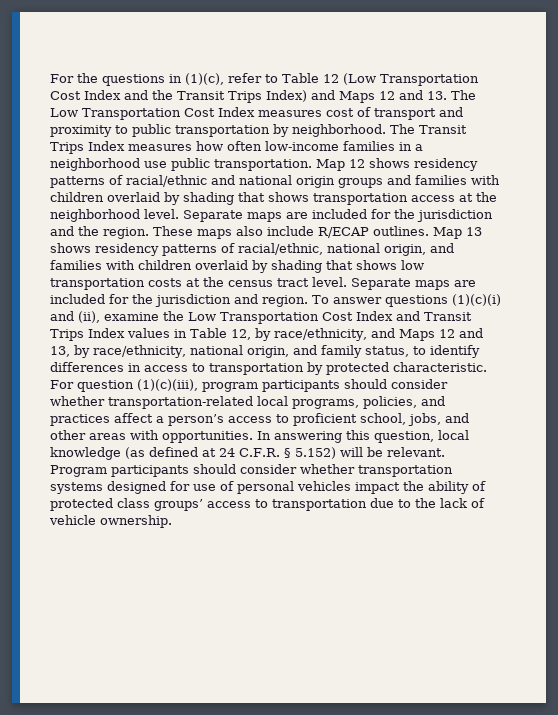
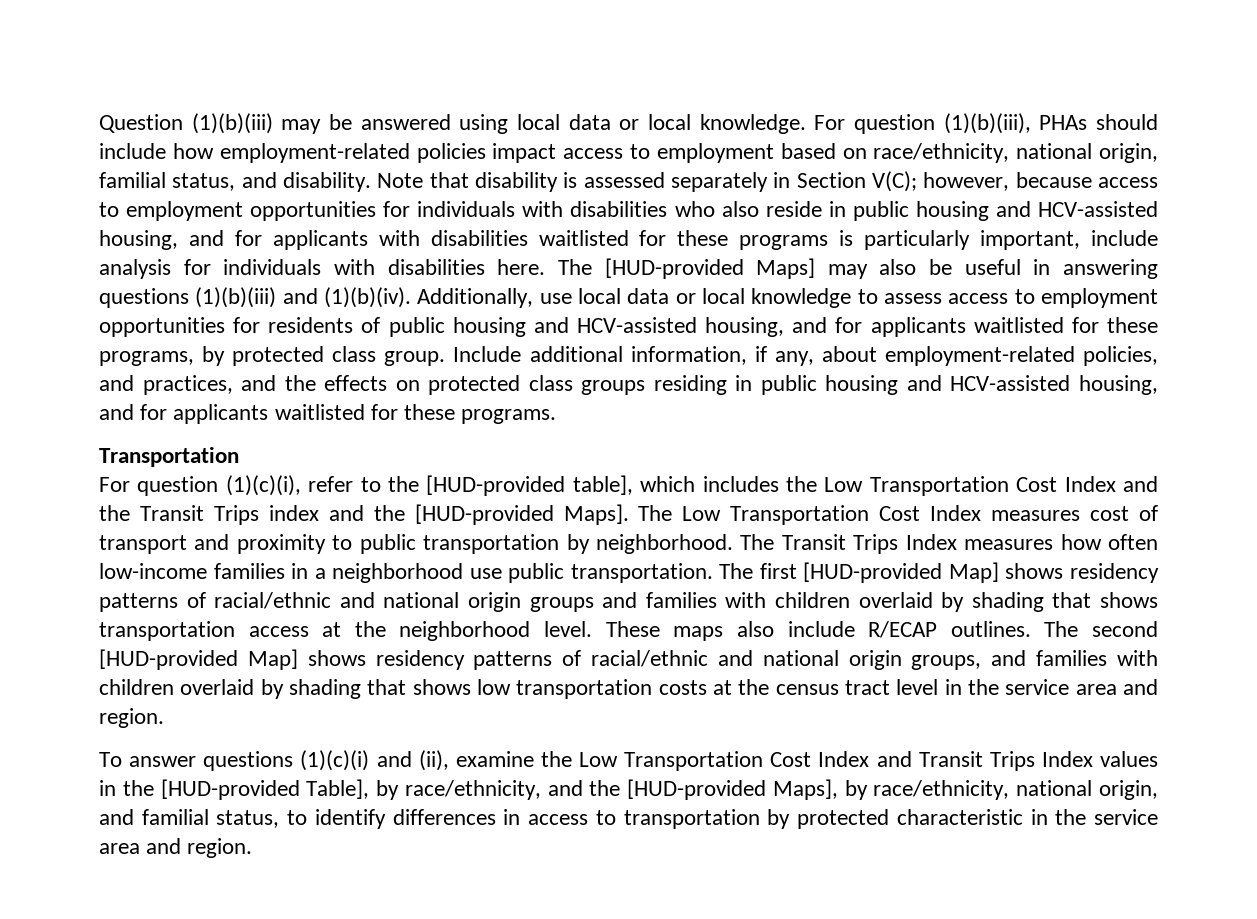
- For the questions in (1)(c), refer to Table 12 (Low Transportation Cost Index and the Transit Trips Index) and Maps 12 and 13. The Low Transportation Cost Index measures cost of transport and proximity to public transportation by neighborhood.
+ Question (1)(b)(iii) may be answered using local data or local knowledge. For question (1)(b)(iii), PHAs should include how employment-related policies impact access to employment based on race/ethnicity, national origin, familial status, and disability. Note that disability is assessed separately in Section V(C); however, because access to employment opportunities for individuals with disabilities who also reside in public housing and HCV-assisted housing, and for applicants with disabilities waitlisted for these programs is particularly important, include analysis for individuals with disabilities here. The [HUD-provided Maps] may also be useful in answering questions (1)(b)(iii) and (1)(b)(iv). Additionally, use local data or local knowledge to assess access to employment opportunities for residents of public housing and HCV-assisted housing, and for applicants waitlisted for these programs, by protected class group. Include additional information, if any, about employment-related policies, and practices, and the effects on protected class groups residing in public housing and HCV-assisted housing, and for applicants waitlisted for these programs.
+ Transportation
+ For question (1)(c)(i), refer to the [HUD-provided table], which includes the Low Transportation Cost Index and the Transit Trips index and the [HUD-provided Maps]. The Low Transportation Cost Index measures cost of transport and proximity to public transportation by neighborhood.
- Map 12 shows residency patterns of racial/ethnic and national origin groups and families with children overlaid by shading that shows transportation access at the neighborhood level.
+ The first [HUD-provided Map] shows residency patterns of racial/ethnic and national origin groups and families with children overlaid by shading that shows transportation access at the neighborhood level.
- Separate maps are included for the jurisdiction and the region.
- Map 13 shows residency patterns of racial/ethnic, national origin, and families with children overlaid by shading that shows low transportation costs at the census tract level. Separate maps are included for the jurisdiction and region. To answer questions (1)(c)(i) and (ii), examine the Low Transportation Cost Index and Transit Trips Index values in Table 12, by race/ethnicity, and Maps 12 and 13, by race/ethnicity, national origin, and family status, to identify differences in access to transportation by protected characteristic. For question (1)(c)(iii), program participants should consider whether transportation-related local programs, policies, and practices affect a person’s access to proficient school, jobs, and other areas with opportunities. In answering this question, local knowledge (as defined at 24 C.F.R. § 5.152) will be relevant. Program participants should consider whether transportation systems designed for use of personal vehicles impact the ability of protected class groups’ access to transportation due to the lack of vehicle ownership.
+ The second [HUD-provided Map] shows residency patterns of racial/ethnic and national origin groups, and families with children overlaid by shading that shows low transportation costs at the census tract level in the service area and region.
+ To answer questions (1)(c)(i) and (ii), examine the Low Transportation Cost Index and Transit Trips Index values in the [HUD-provided Table], by race/ethnicity, and the [HUD-provided Maps], by race/ethnicity, national origin, and familial status, to identify differences in access to transportation by protected characteristic in the service area and region.

